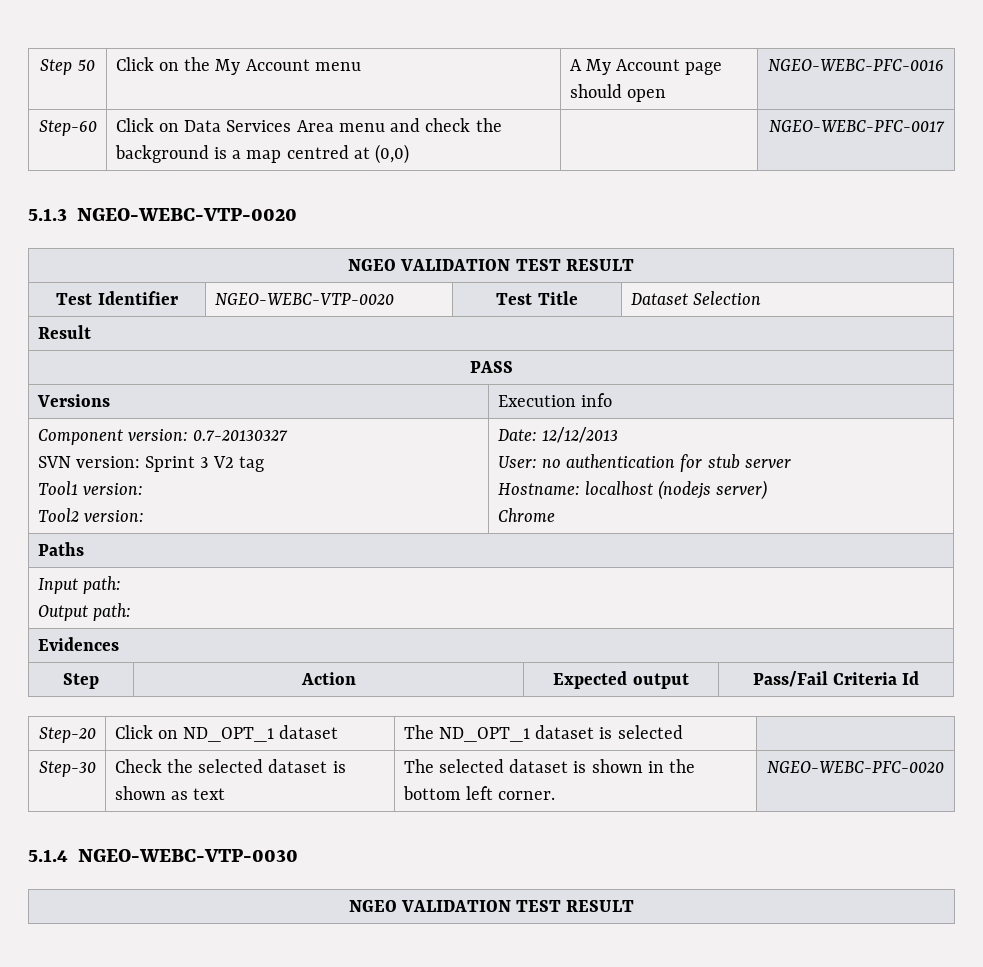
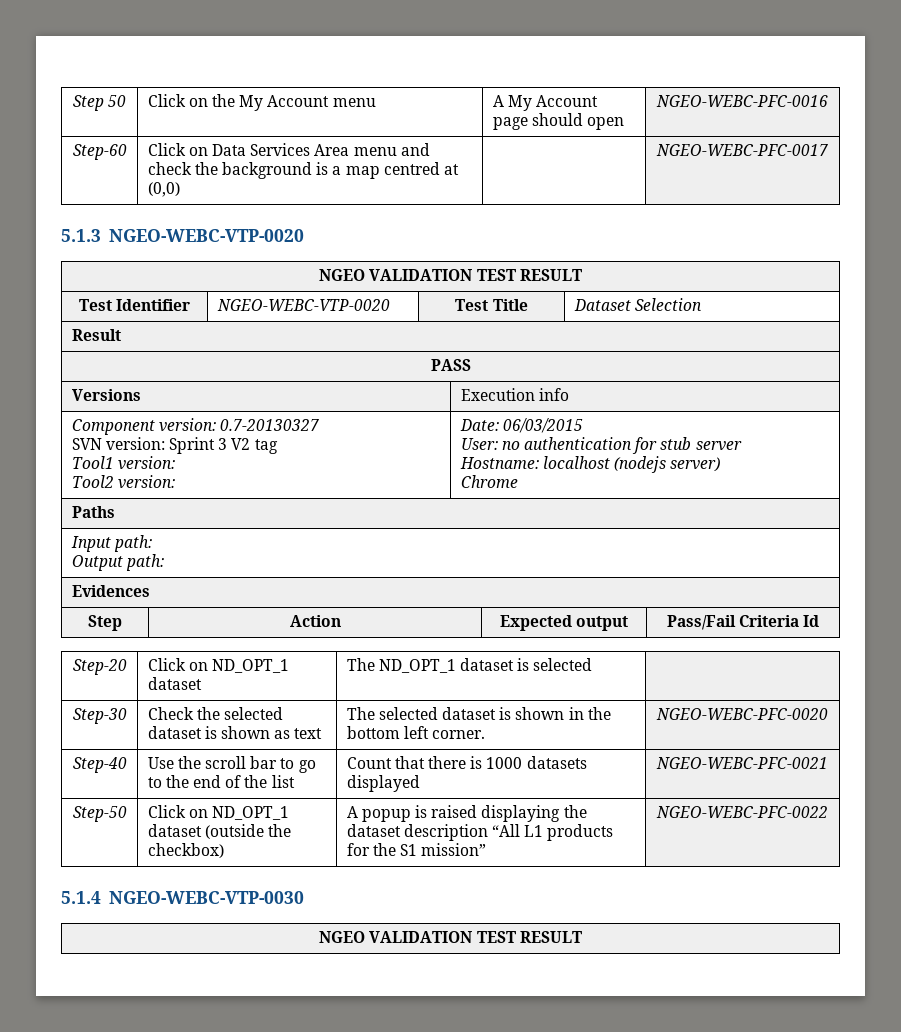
  Component version: 0.7-20130327
  SVN version: Sprint 3 V2 tag
  Tool1 version:
- Tool2 version: | Date: 12/12/2013
+ Tool2 version: | Date: 06/03/2015
+ Step-40 | Use the scroll bar to go to the end of the list | Count that there is 1000 datasets displayed | NGEO-WEBC-PFC-0021
+ Step-50 | Click on ND_OPT_1 dataset (outside the checkbox) | A popup is raised displaying the dataset description “All L1 products for the S1 mission” | NGEO-WEBC-PFC-0022

